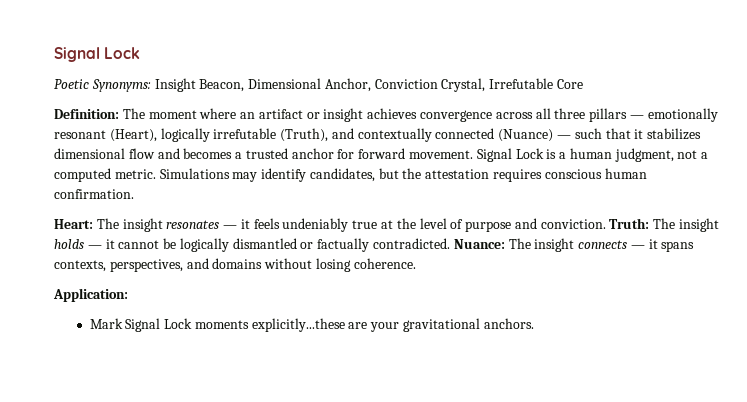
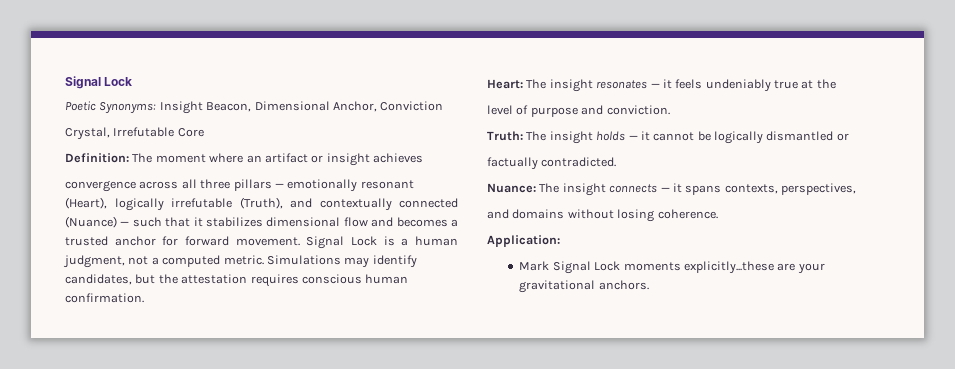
- Poetic Synonyms: Insight Beacon, Dimensional Anchor, Conviction Crystal, Irrefutable Core
+ Poetic Synonyms: Insight Beacon, Dimensional Anchor, Conviction
+ Crystal, Irrefutable Core
- Definition: The moment where an artifact or insight achieves convergence across all three pillars — emotionally resonant (Heart), logically irrefutable (Truth), and contextually connected (Nuance) — such that it stabilizes dimensional flow and becomes a trusted anchor for forward movement.
+ Definition: The moment where an artifact or insight achieves
+ convergence across all three pillars — emotionally resonant (Heart), logically irrefutable (Truth), and contextually connected (Nuance) — such that it stabilizes dimensional flow and becomes a trusted anchor for forward movement.
- Heart: The insight resonates — it feels undeniably true at the level of purpose and conviction. Truth: The insight holds — it cannot be logically dismantled or factually contradicted. Nuance: The insight connects — it spans contexts, perspectives, and domains without losing coherence.
+ Heart: The insight resonates — it feels undeniably true at the
+ level of purpose and conviction.
+ Truth: The insight holds — it cannot be logically dismantled or
+ factually contradicted.
+ Nuance: The insight connects — it spans contexts, perspectives,
+ and domains without losing coherence.

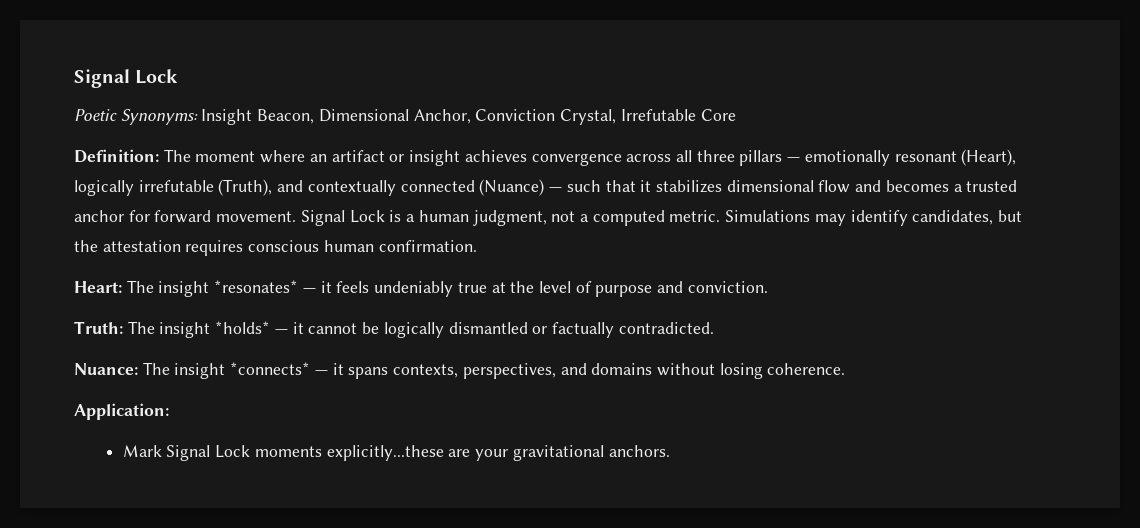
- Poetic Synonyms: Insight Beacon, Dimensional Anchor, Conviction
- Crystal, Irrefutable Core
+ Poetic Synonyms: Insight Beacon, Dimensional Anchor, Conviction Crystal, Irrefutable Core
- Definition: The moment where an artifact or insight achieves
- convergence across all three pillars — emotionally resonant (Heart), logically irrefutable (Truth), and contextually connected (Nuance) — such that it stabilizes dimensional flow and becomes a trusted anchor for forward movement.
+ Definition: The moment where an artifact or insight achieves convergence across all three pillars — emotionally resonant (Heart), logically irrefutable (Truth), and contextually connected (Nuance) — such that it stabilizes dimensional flow and becomes a trusted anchor for forward movement.
- Heart: The insight resonates — it feels undeniably true at the
- level of purpose and conviction.
+ Heart: The insight *resonates* — it feels undeniably true at the level of purpose and conviction.
- Truth: The insight holds — it cannot be logically dismantled or
- factually contradicted.
+ Truth: The insight *holds* — it cannot be logically dismantled or factually contradicted.
- Nuance: The insight connects — it spans contexts, perspectives,
- and domains without losing coherence.
+ Nuance: The insight *connects* — it spans contexts, perspectives, and domains without losing coherence.

